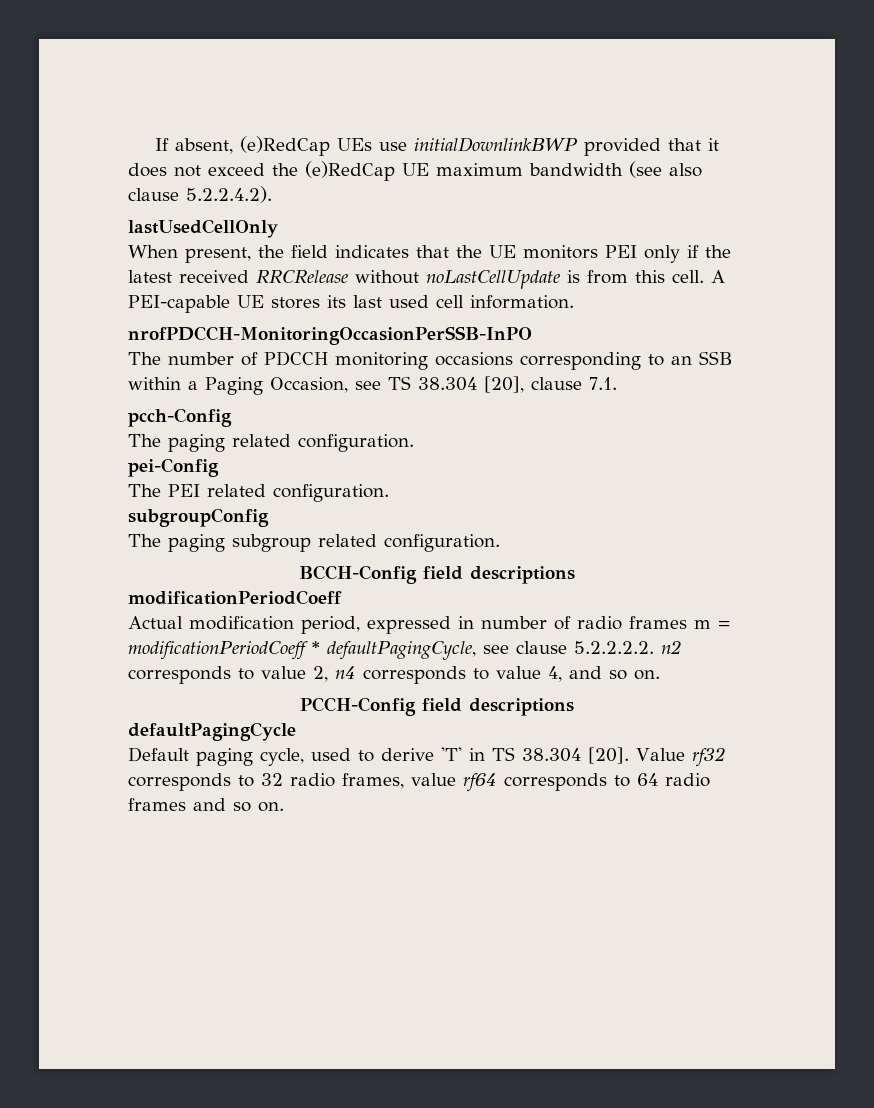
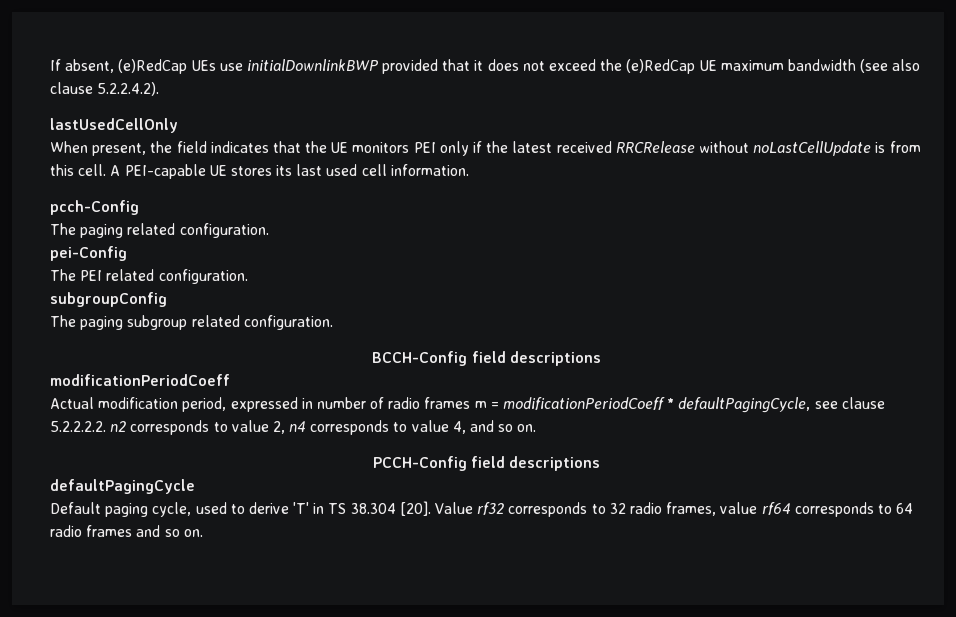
- nrofPDCCH-MonitoringOccasionPerSSB-InPO
- The number of PDCCH monitoring occasions corresponding to an SSB within a Paging Occasion, see TS 38.304 [20], clause 7.1.

